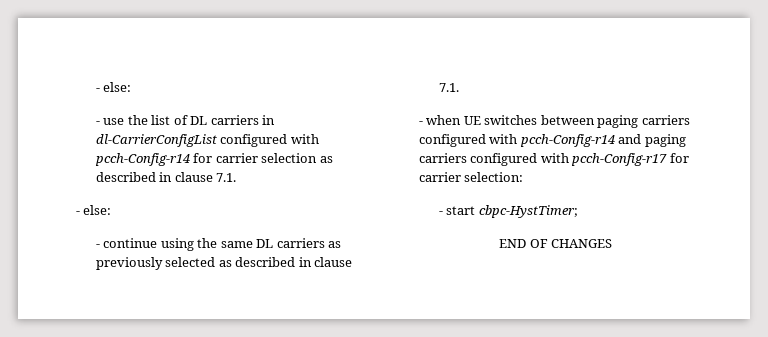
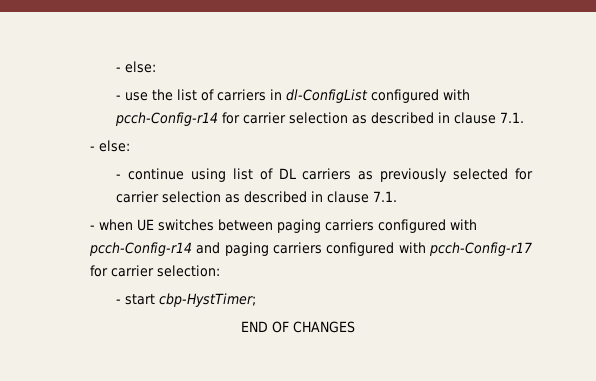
- - use the list of DL carriers in dl-CarrierConfigList configured with pcch-Config-r14 for carrier selection as described in clause 7.1.
+ - use the list of carriers in dl-ConfigList configured with pcch-Config-r14 for carrier selection as described in clause 7.1.
- - continue using the same DL carriers as previously selected as described in clause 7.1.
+ - continue using list of DL carriers as previously selected for carrier selection as described in clause 7.1.
- - start cbpc-HystTimer;
+ - start cbp-HystTimer;

